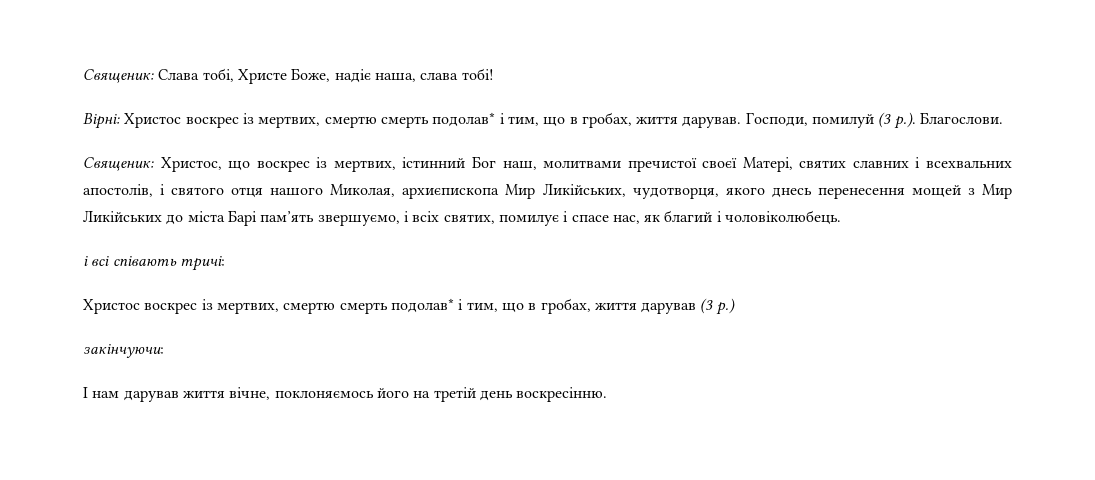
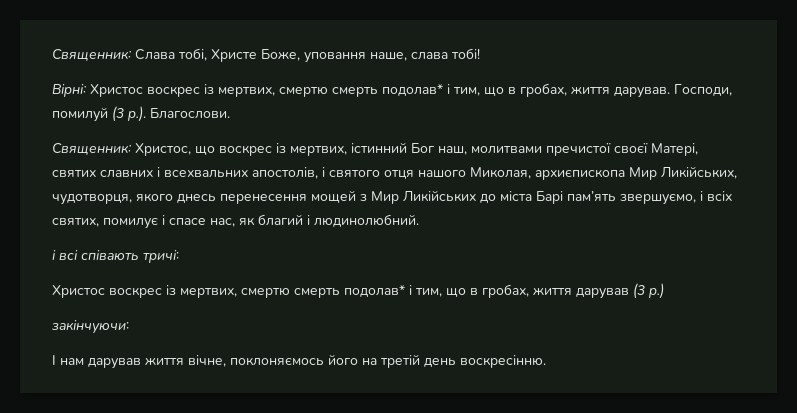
- Священик: Слава тобі, Христе Боже, надіє наша, слава тобі!
+ Священник: Слава тобі, Христе Боже, уповання наше, слава тобі!
- Священик: Христос, що воскрес із мертвих, істинний Бог наш, молитвами пречистої своєї Матері, святих славних і всехвальних апостолів, і святого отця нашого Миколая, архиєпископа Мир Ликійських, чудотворця, якого днесь перенесення мощей з Мир Ликійських до міста Барі пам’ять звершуємо, і всіх святих, помилує і спасе нас, як благий і чоловіколюбець.
+ Священник: Христос, що воскрес із мертвих, істинний Бог наш, молитвами пречистої своєї Матері, святих славних і всехвальних апостолів, і святого отця нашого Миколая, архиєпископа Мир Ликійських, чудотворця, якого днесь перенесення мощей з Мир Ликійських до міста Барі пам’ять звершуємо, і всіх святих, помилує і спасе нас, як благий і людинолюбний.

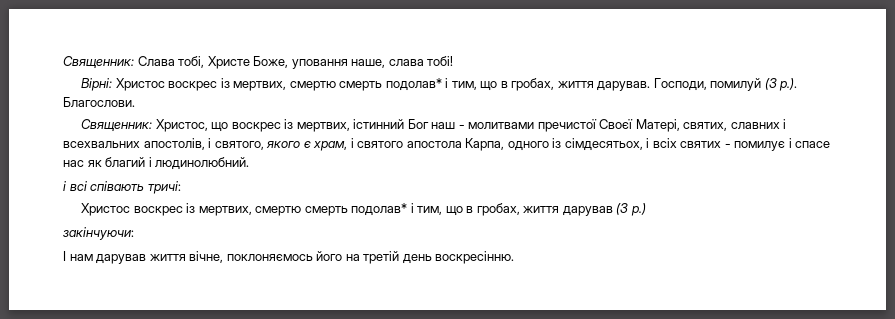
- Священник: Христос, що воскрес із мертвих, істинний Бог наш, молитвами пречистої своєї Матері, святих славних і всехвальних апостолів, і святого отця нашого Миколая, архиєпископа Мир Ликійських, чудотворця, якого днесь перенесення мощей з Мир Ликійських до міста Барі пам’ять звершуємо, і всіх святих, помилує і спасе нас, як благий і людинолюбний.
+ Священник: Христос, що воскрес із мертвих, істинний Бог наш - молитвами пречистої Своєї Матері, святих, славних і всехвальних апостолів, і святого, якого є храм, і святого апостола Карпа, одного із сімдесятьох, і всіх святих - помилує і спасе нас як благий і людинолюбний.

